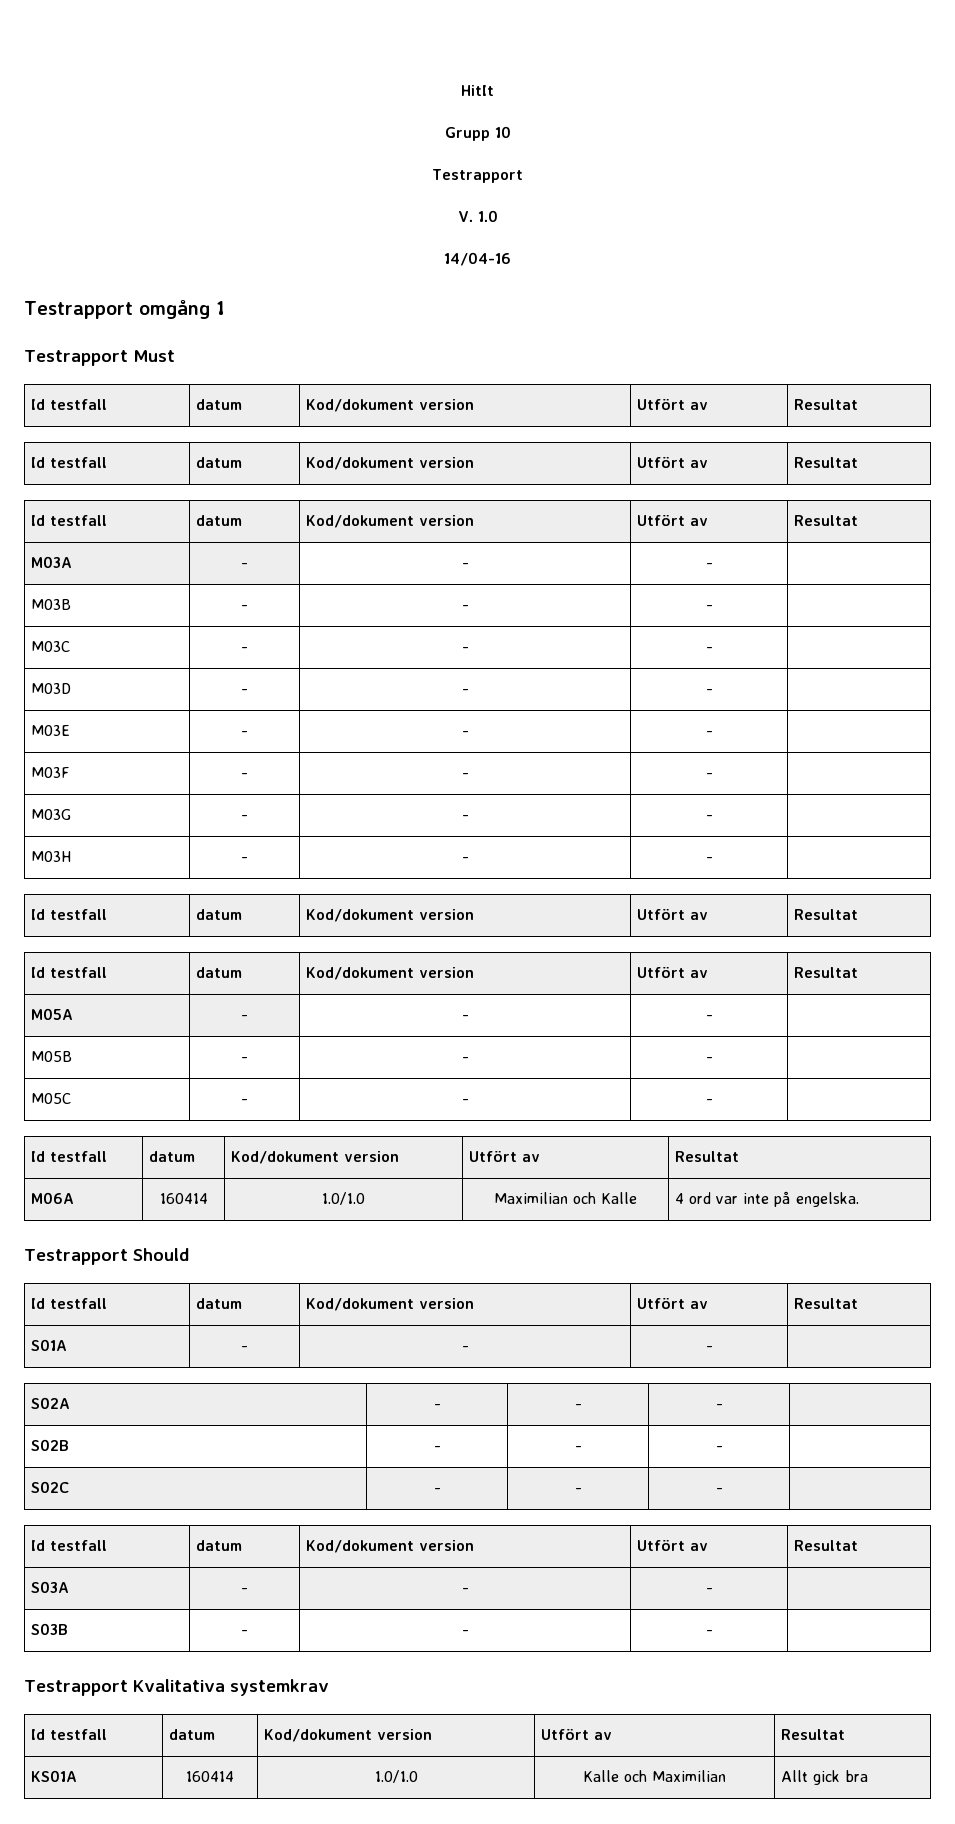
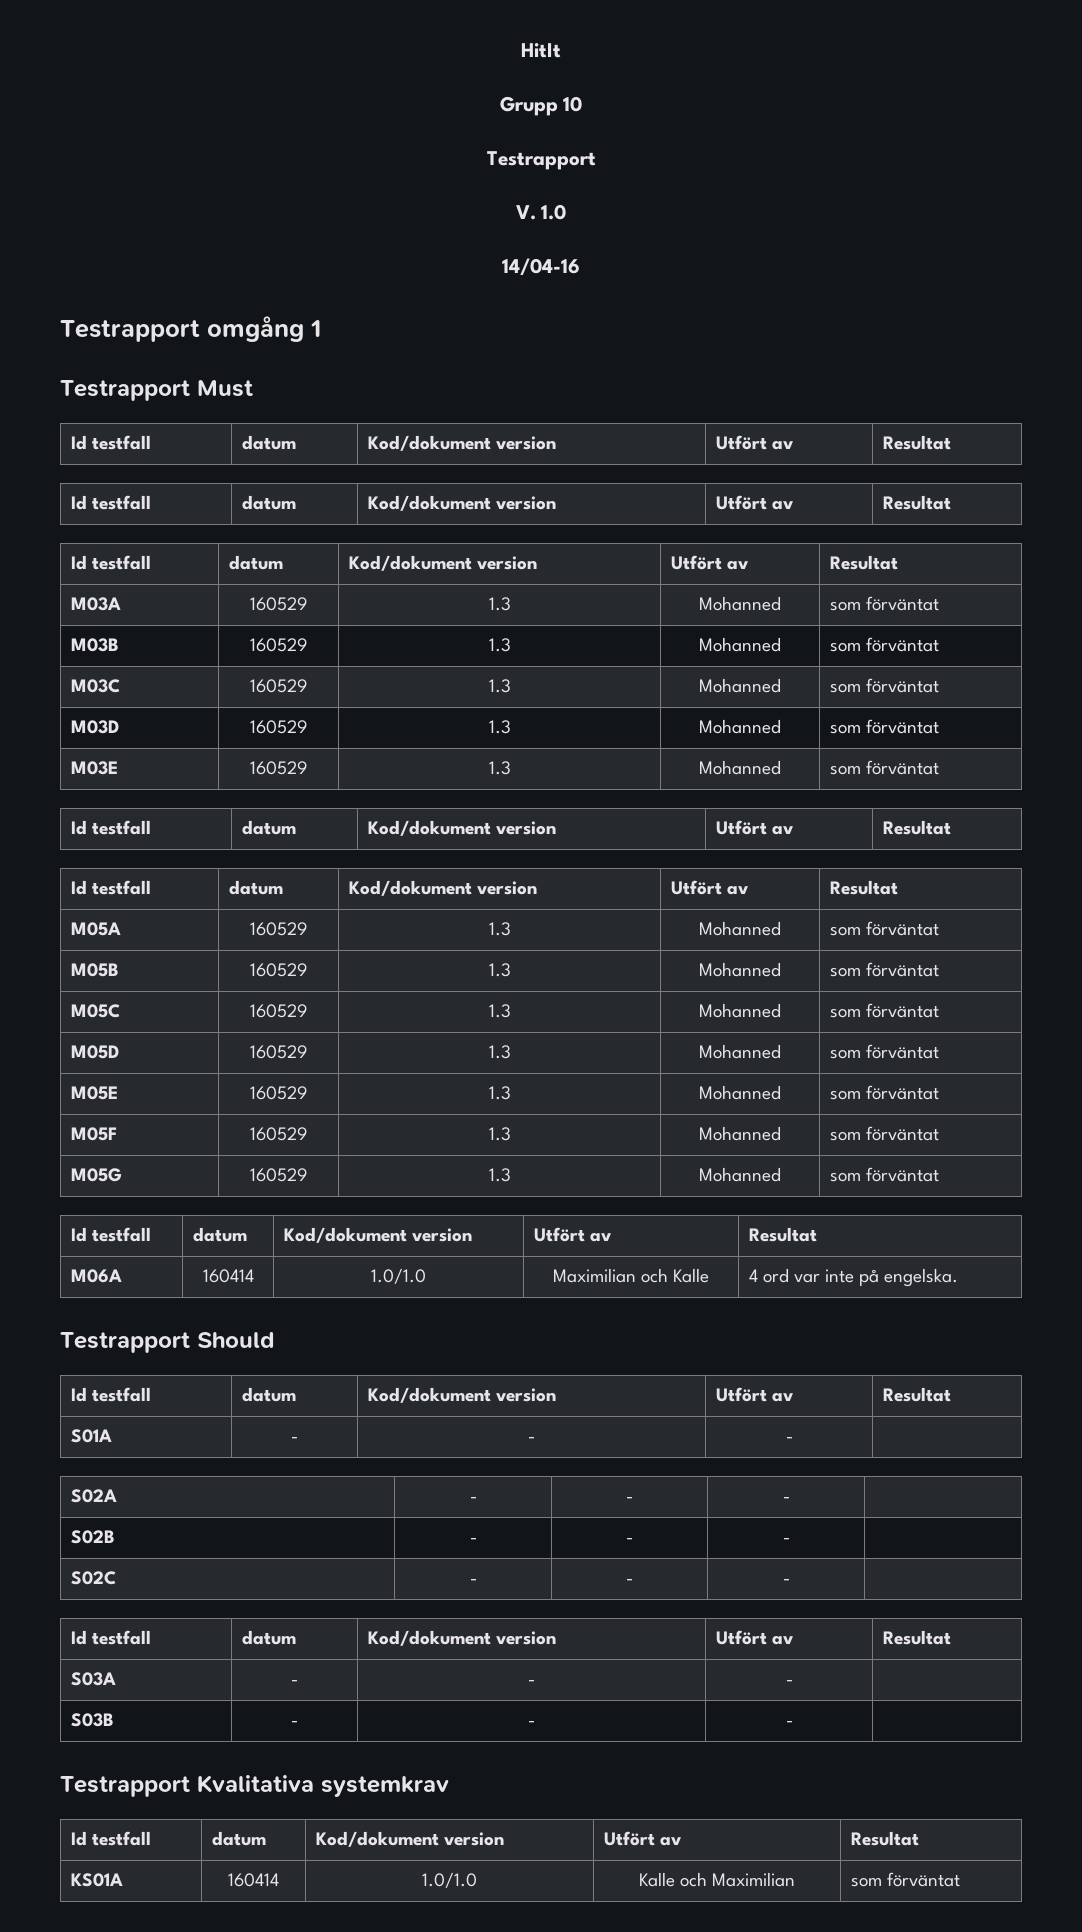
- M03A | - | - | - |
- M03B | - | - | - |
- M03C | - | - | - |
- M03D | - | - | - |
- M03E | - | - | - |
- M03F | - | - | - |
- M03G | - | - | - |
- M03H | - | - | - |
+ M03A | 160529 | 1.3 | Mohanned | som förväntat
+ M03B | 160529 | 1.3 | Mohanned | som förväntat
+ M03C | 160529 | 1.3 | Mohanned | som förväntat
+ M03D | 160529 | 1.3 | Mohanned | som förväntat
+ M03E | 160529 | 1.3 | Mohanned | som förväntat
- M05A | - | - | - |
- M05B | - | - | - |
- M05C | - | - | - |
+ M05A | 160529 | 1.3 | Mohanned | som förväntat
+ M05B | 160529 | 1.3 | Mohanned | som förväntat
+ M05C | 160529 | 1.3 | Mohanned | som förväntat
+ M05D | 160529 | 1.3 | Mohanned | som förväntat
+ M05E | 160529 | 1.3 | Mohanned | som förväntat
+ M05F | 160529 | 1.3 | Mohanned | som förväntat
+ M05G | 160529 | 1.3 | Mohanned | som förväntat
- KS01A | 160414 | 1.0/1.0 | Kalle och Maximilian | Allt gick bra
+ KS01A | 160414 | 1.0/1.0 | Kalle och Maximilian | som förväntat

